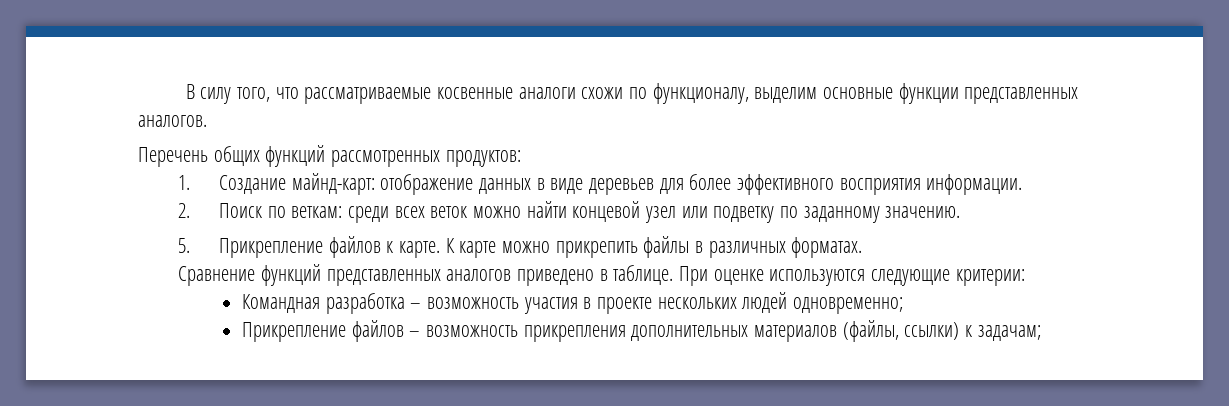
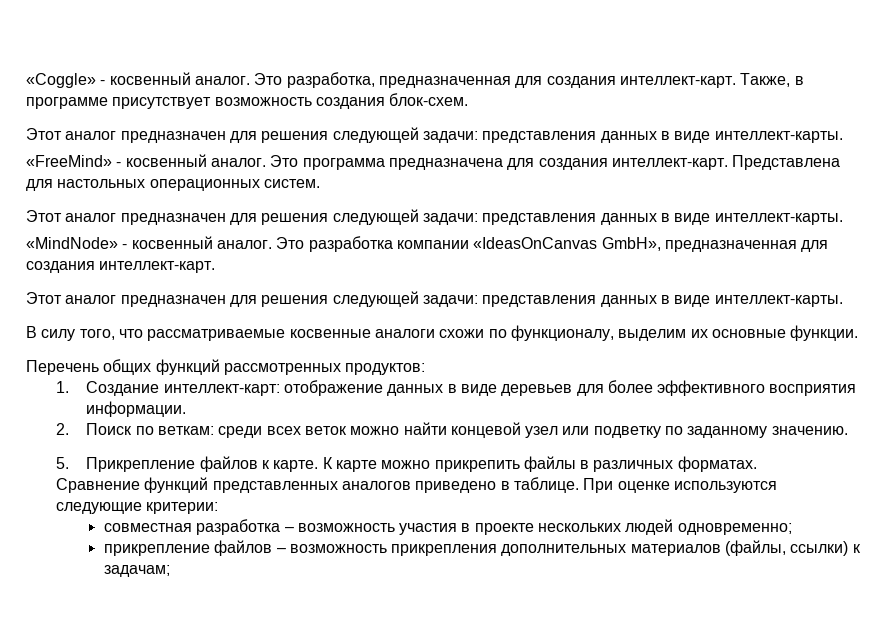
+ «Coggle» - косвенный аналог. Это разработка, предназначенная для создания интеллект-карт. Также, в программе присутствует возможность создания блок-схем.
+ Этот аналог предназначен для решения следующей задачи: представления данных в виде интеллект-карты.
+ «FreeMind» - косвенный аналог. Это программа предназначена для создания интеллект-карт. Представлена для настольных операционных систем.
+ Этот аналог предназначен для решения следующей задачи: представления данных в виде интеллект-карты.
+ «MindNode» - косвенный аналог. Это разработка компании «IdeasOnCanvas GmbH», предназначенная для создания интеллект-карт.
+ Этот аналог предназначен для решения следующей задачи: представления данных в виде интеллект-карты.
- В силу того, что рассматриваемые косвенные аналоги схожи по функционалу, выделим основные функции представленных аналогов.
+ В силу того, что рассматриваемые косвенные аналоги схожи по функционалу, выделим их основные функции.
- 1. Создание майнд-карт: отображение данных в виде деревьев для более эффективного восприятия информации.
+ 1. Создание интеллект-карт: отображение данных в виде деревьев для более эффективного восприятия информации.
- Командная разработка – возможность участия в проекте нескольких людей одновременно;
+ совместная разработка – возможность участия в проекте нескольких людей одновременно;
- Прикрепление файлов – возможность прикрепления дополнительных материалов (файлы, ссылки) к задачам;
+ прикрепление файлов – возможность прикрепления дополнительных материалов (файлы, ссылки) к задачам;

